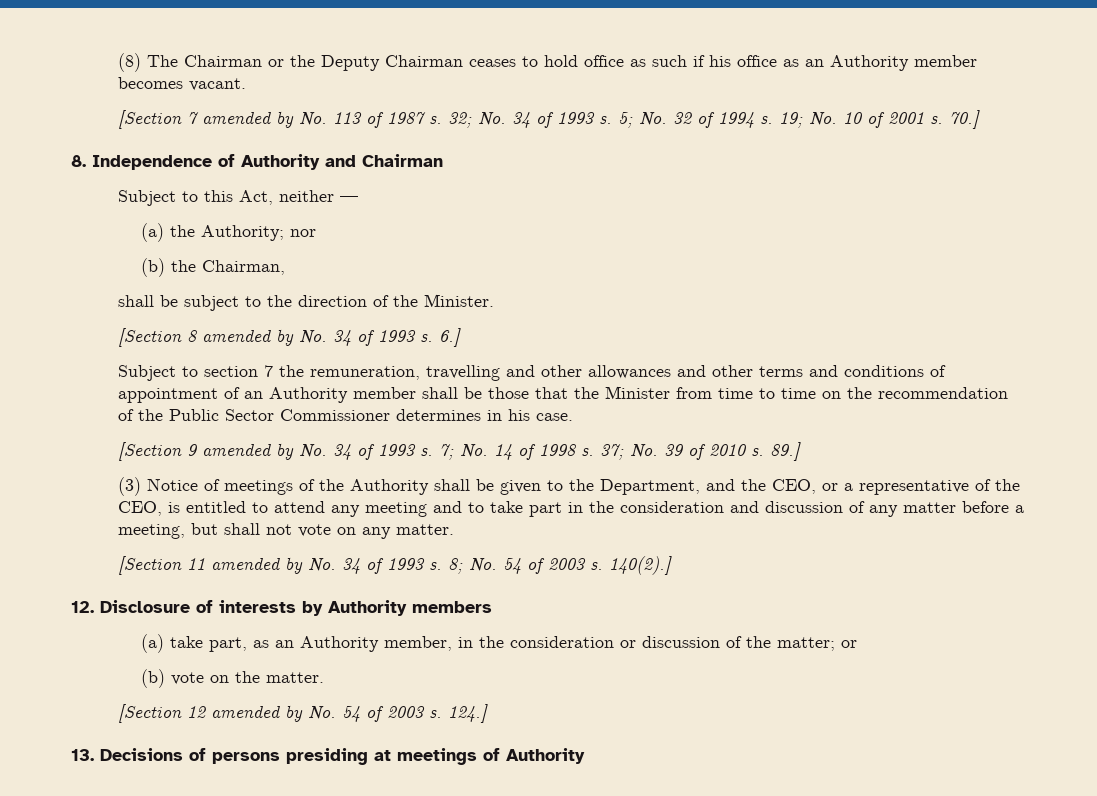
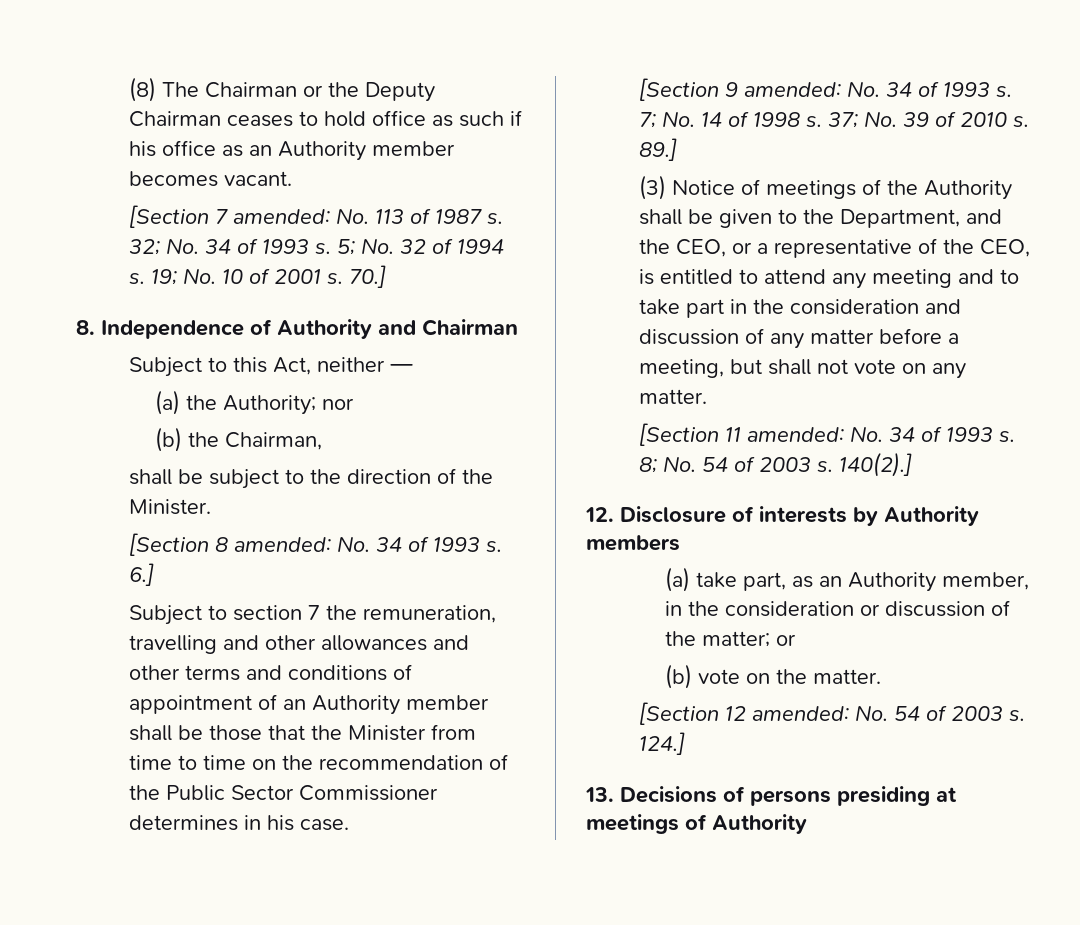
- [Section 7 amended by No. 113 of 1987 s.
+ [Section 7 amended: No. 113 of 1987 s.
- [Section 8 amended by No. 34 of 1993 s.
+ [Section 8 amended: No. 34 of 1993 s.
- [Section 9 amended by No. 34 of 1993 s.
+ [Section 9 amended: No. 34 of 1993 s.
- [Section 11 amended by No. 34 of 1993 s.
+ [Section 11 amended: No. 34 of 1993 s.
- [Section 12 amended by No. 54 of 2003 s.
+ [Section 12 amended: No. 54 of 2003 s.

